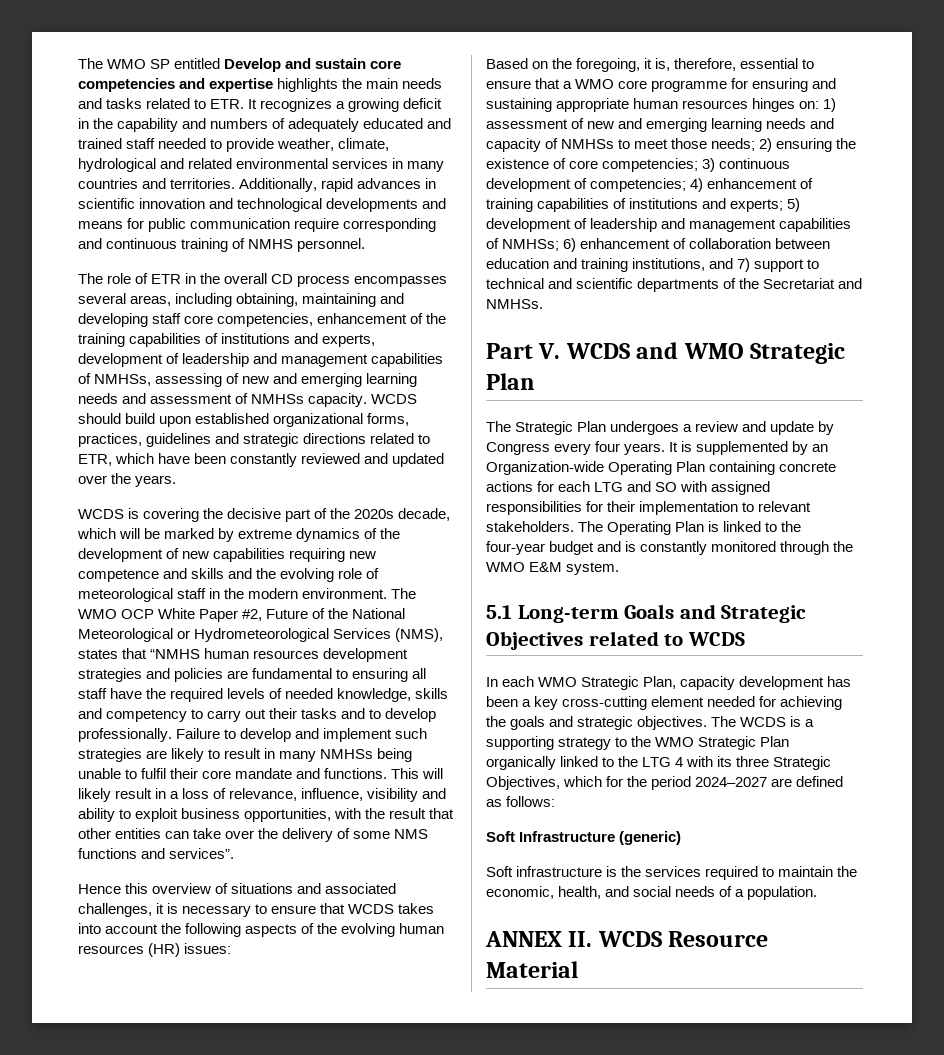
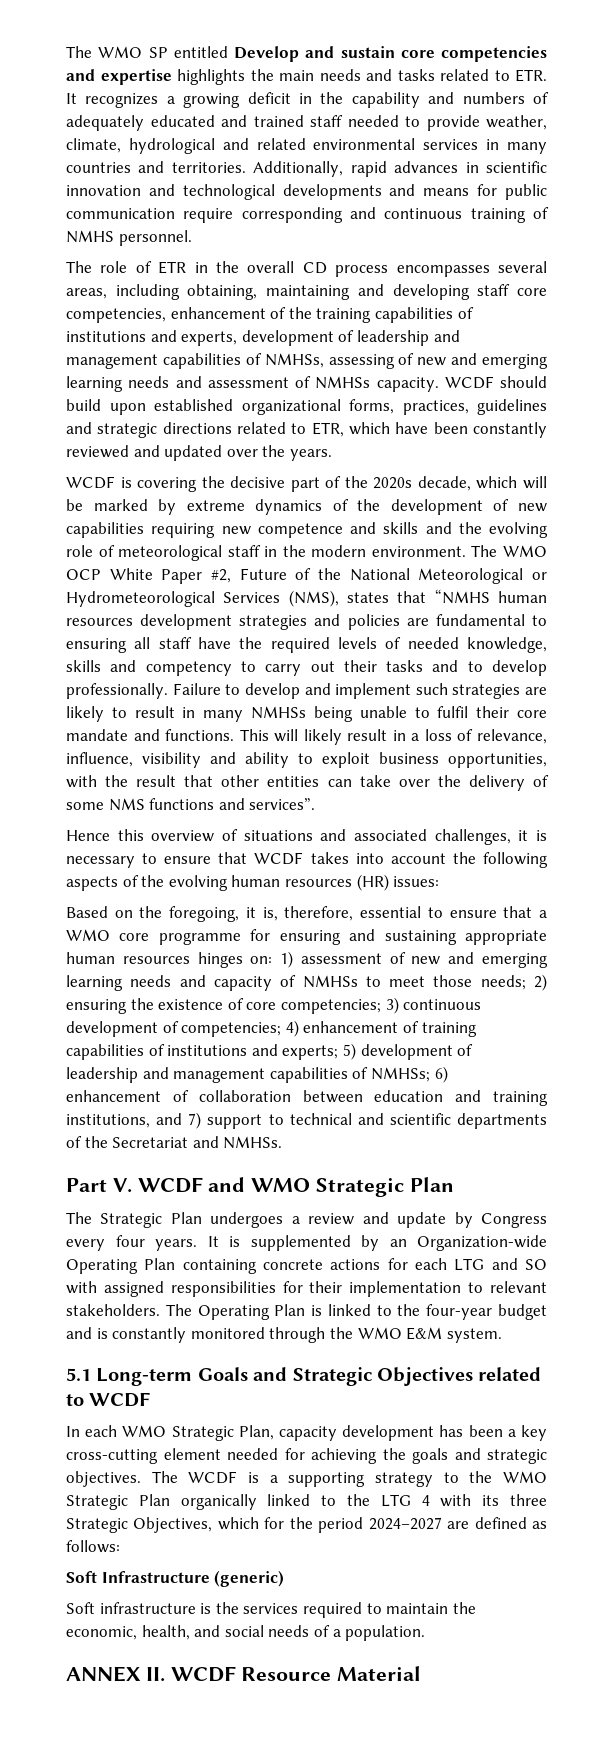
- WCDS should build upon established organizational forms, practices, guidelines and strategic directions related to ETR, which have been constantly reviewed and updated over the years.
+ WCDF should build upon established organizational forms, practices, guidelines and strategic directions related to ETR, which have been constantly reviewed and updated over the years.
- WCDS is covering the decisive part of the 2020s decade, which will be marked by extreme dynamics of the development of new capabilities requiring new competence and skills and the evolving role of meteorological staff in the modern environment.
+ WCDF is covering the decisive part of the 2020s decade, which will be marked by extreme dynamics of the development of new capabilities requiring new competence and skills and the evolving role of meteorological staff in the modern environment.
- Hence this overview of situations and associated challenges, it is necessary to ensure that WCDS takes into account the following aspects of the evolving human resources (HR) issues:
+ Hence this overview of situations and associated challenges, it is necessary to ensure that WCDF takes into account the following aspects of the evolving human resources (HR) issues:
- Part V. WCDS and WMO Strategic Plan
+ Part V. WCDF and WMO Strategic Plan
- 5.1 Long-term Goals and Strategic Objectives related to WCDS
+ 5.1 Long-term Goals and Strategic Objectives related to WCDF
- The WCDS is a supporting strategy to the WMO Strategic Plan organically linked to the LTG 4 with its three Strategic Objectives, which for the period 2024–2027 are defined as follows:
+ The WCDF is a supporting strategy to the WMO Strategic Plan organically linked to the LTG 4 with its three Strategic Objectives, which for the period 2024–2027 are defined as follows:
- ANNEX II. WCDS Resource Material
+ ANNEX II. WCDF Resource Material

